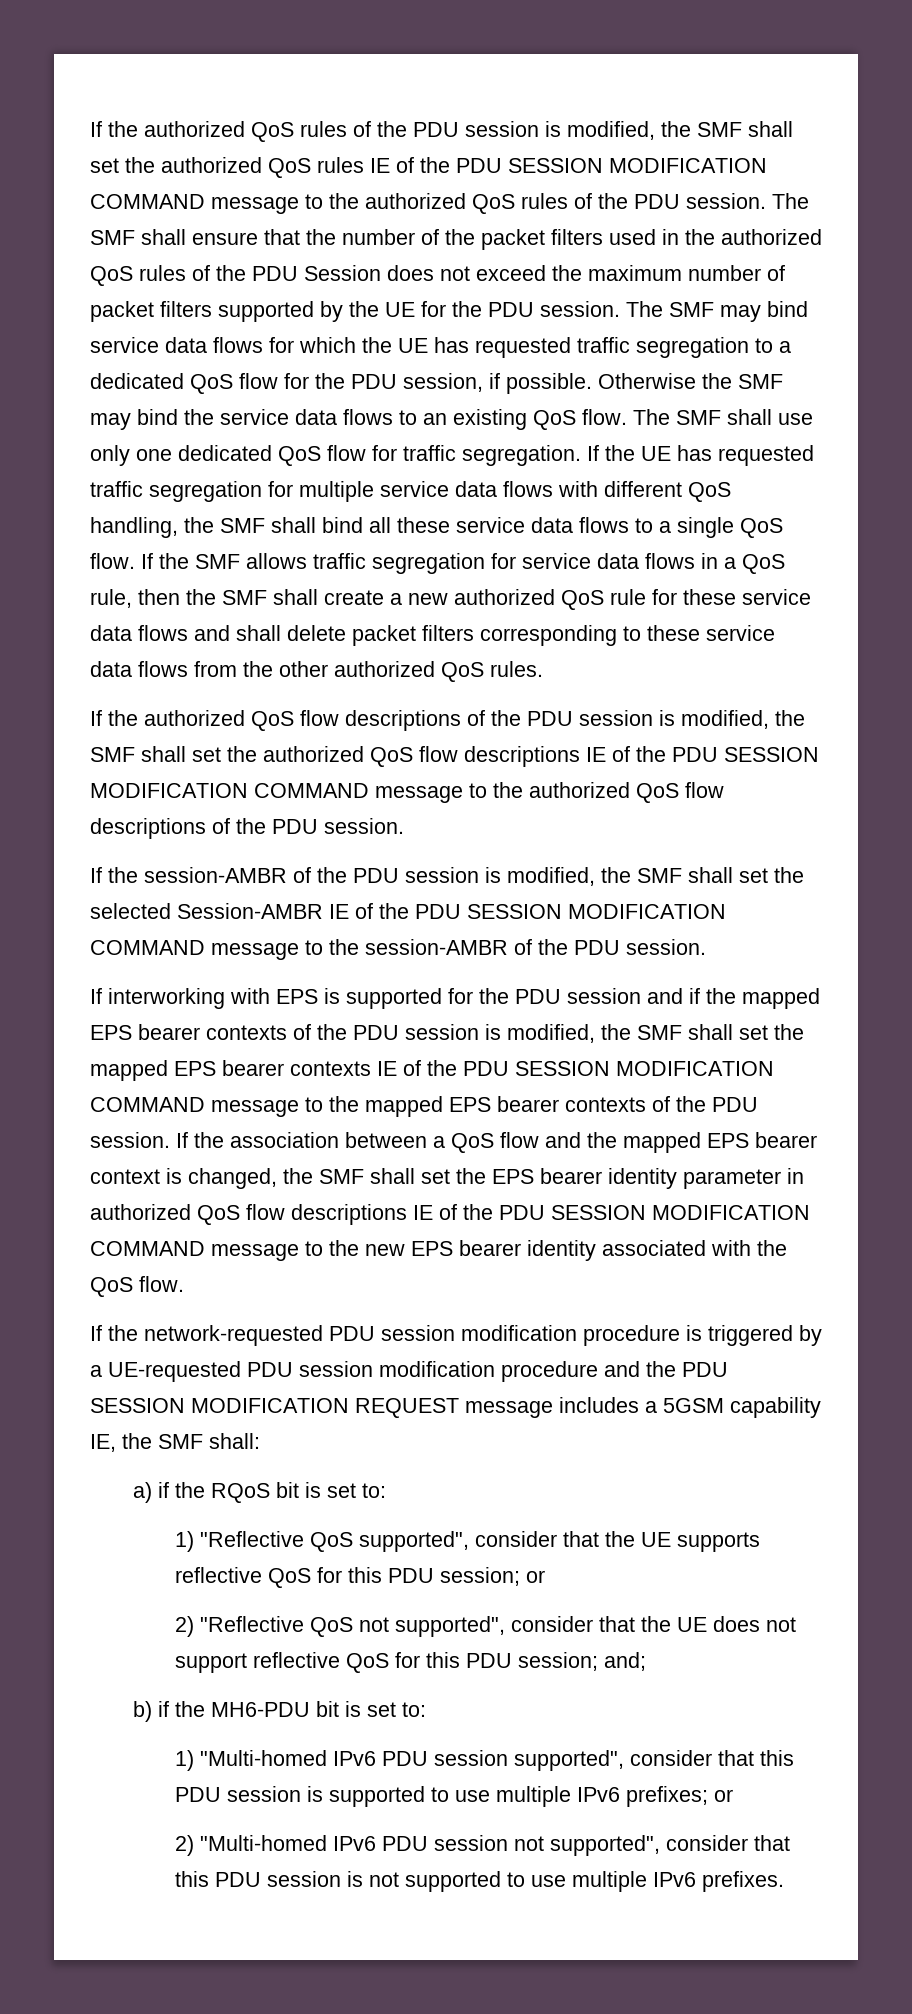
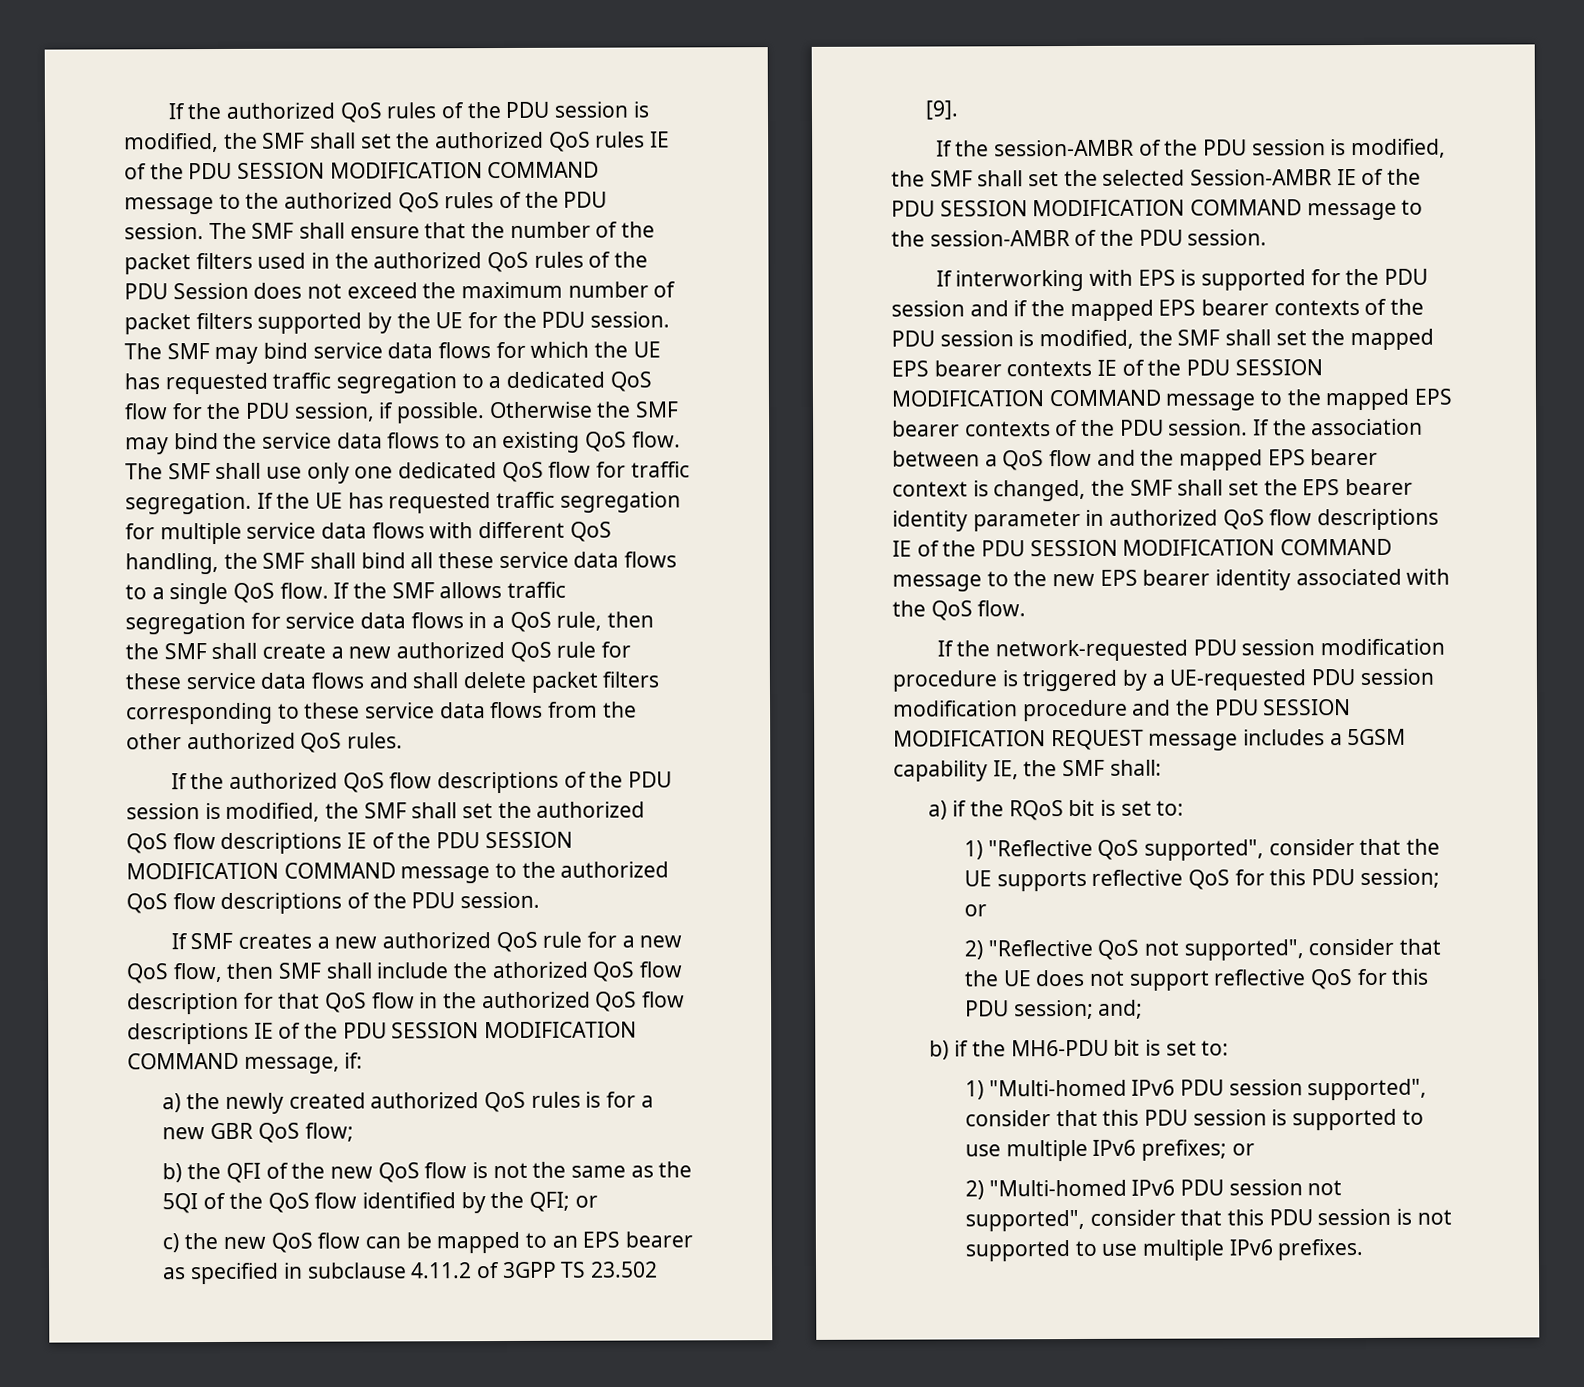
+ If SMF creates a new authorized QoS rule for a new QoS flow, then SMF shall include the athorized QoS flow description for that QoS flow in the authorized QoS flow descriptions IE of the PDU SESSION MODIFICATION COMMAND message, if:
+ a) the newly created authorized QoS rules is for a new GBR QoS flow;
+ b) the QFI of the new QoS flow is not the same as the 5QI of the QoS flow identified by the QFI; or
+ c) the new QoS flow can be mapped to an EPS bearer as specified in subclause 4.11.2 of 3GPP TS 23.502 [9].

